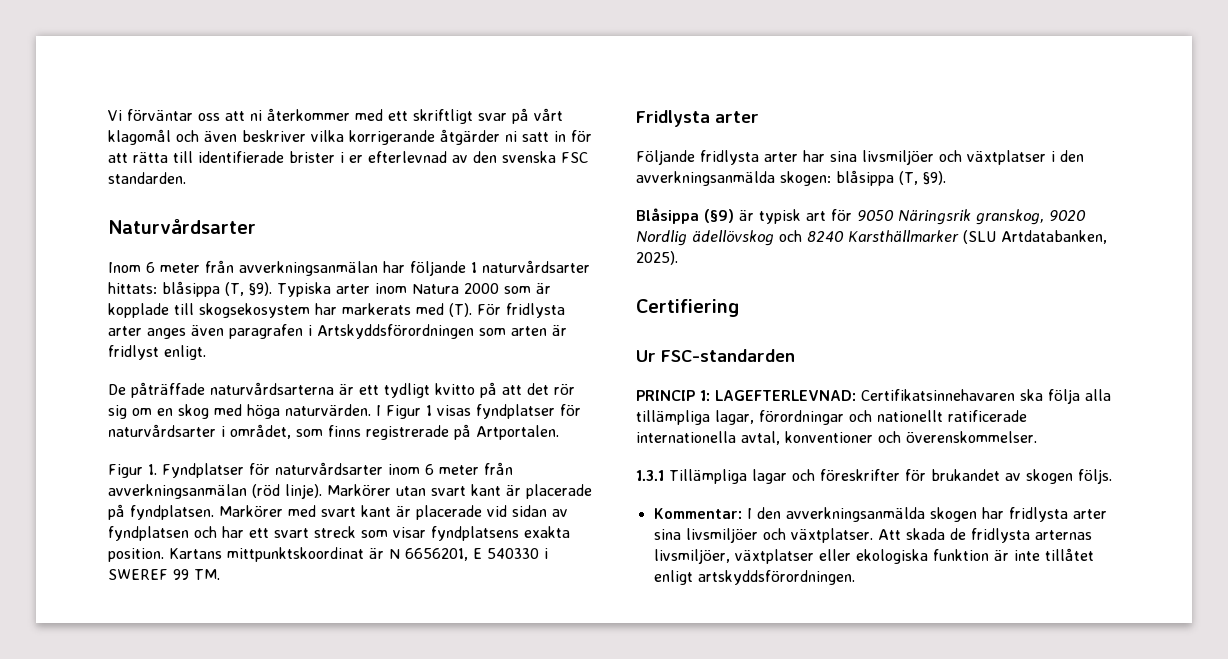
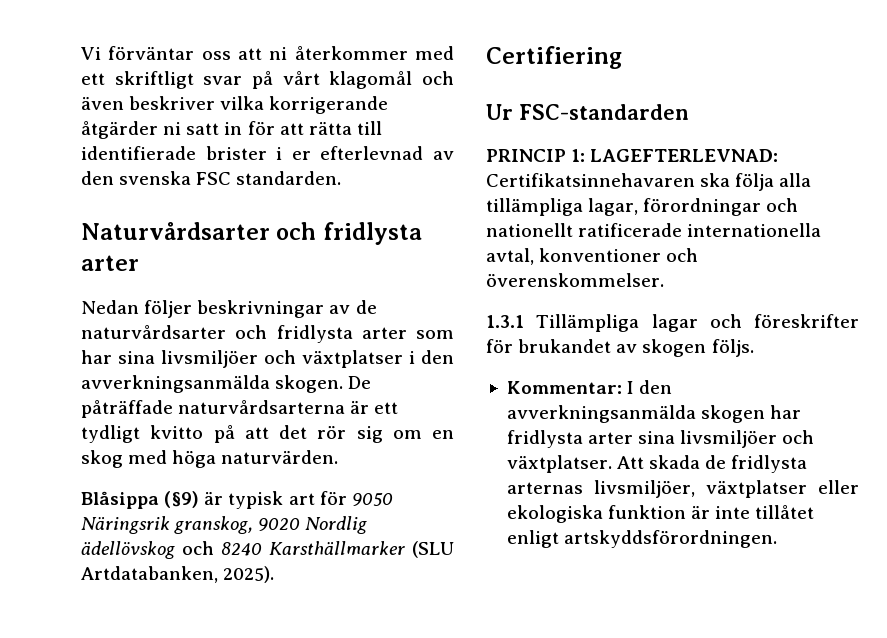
- Naturvårdsarter
- Inom 6 meter från avverkningsanmälan har följande 1 naturvårdsarter hittats: blåsippa (T, §9). Typiska arter inom Natura 2000 som är kopplade till skogsekosystem har markerats med (T). För fridlysta arter anges även paragrafen i Artskyddsförordningen som arten är fridlyst enligt.
- De påträffade naturvårdsarterna är ett tydligt kvitto på att det rör sig om en skog med höga naturvärden. I Figur 1 visas fyndplatser för naturvårdsarter i området, som finns registrerade på Artportalen.
- Figur 1. Fyndplatser för naturvårdsarter inom 6 meter från avverkningsanmälan (röd linje). Markörer utan svart kant är placerade på fyndplatsen. Markörer med svart kant är placerade vid sidan av fyndplatsen och har ett svart streck som visar fyndplatsens exakta position. Kartans mittpunktskoordinat är N 6656201, E 540330 i SWEREF 99 TM.
- Fridlysta arter
- Följande fridlysta arter har sina livsmiljöer och växtplatser i den avverkningsanmälda skogen: blåsippa (T, §9).
+ Naturvårdsarter och fridlysta arter
+ Nedan följer beskrivningar av de naturvårdsarter och fridlysta arter som har sina livsmiljöer och växtplatser i den avverkningsanmälda skogen. De påträffade naturvårdsarterna är ett tydligt kvitto på att det rör sig om en skog med höga naturvärden.

